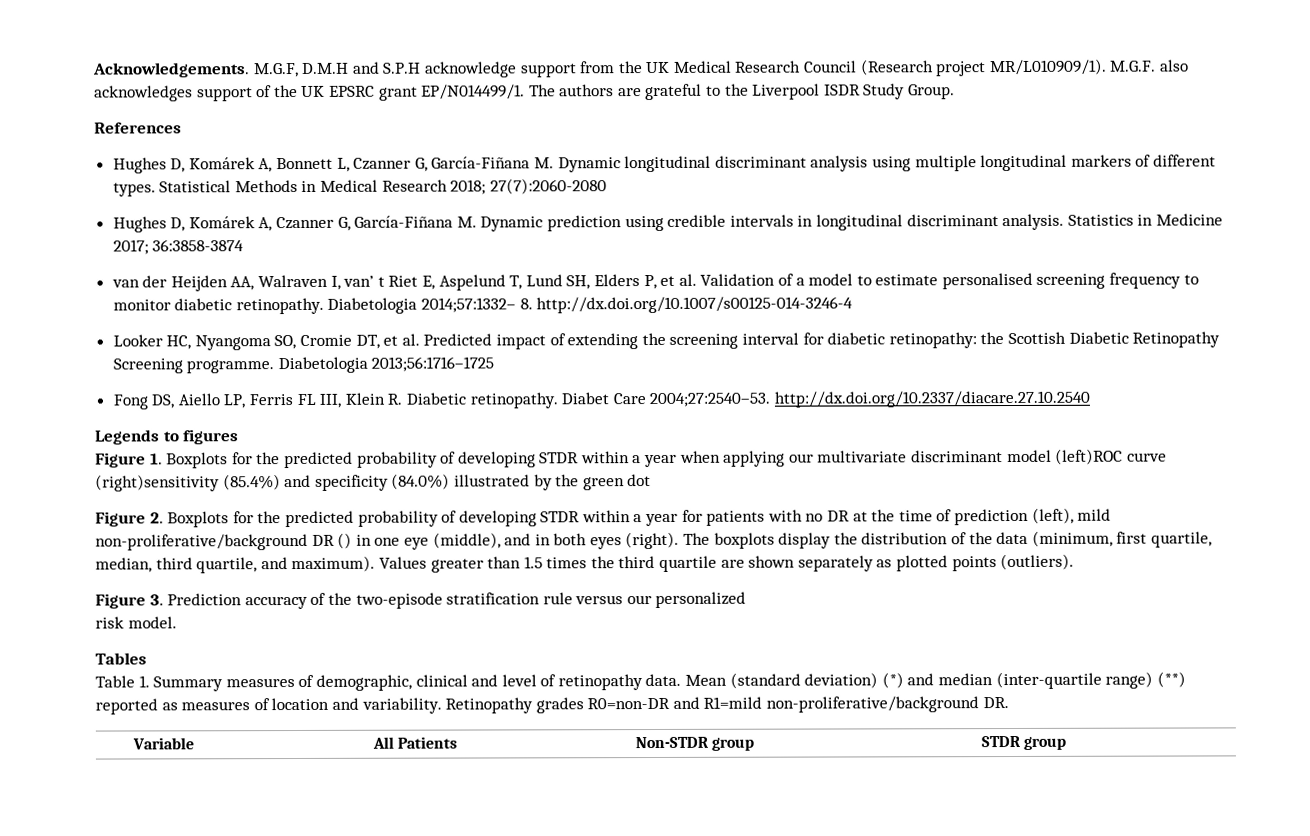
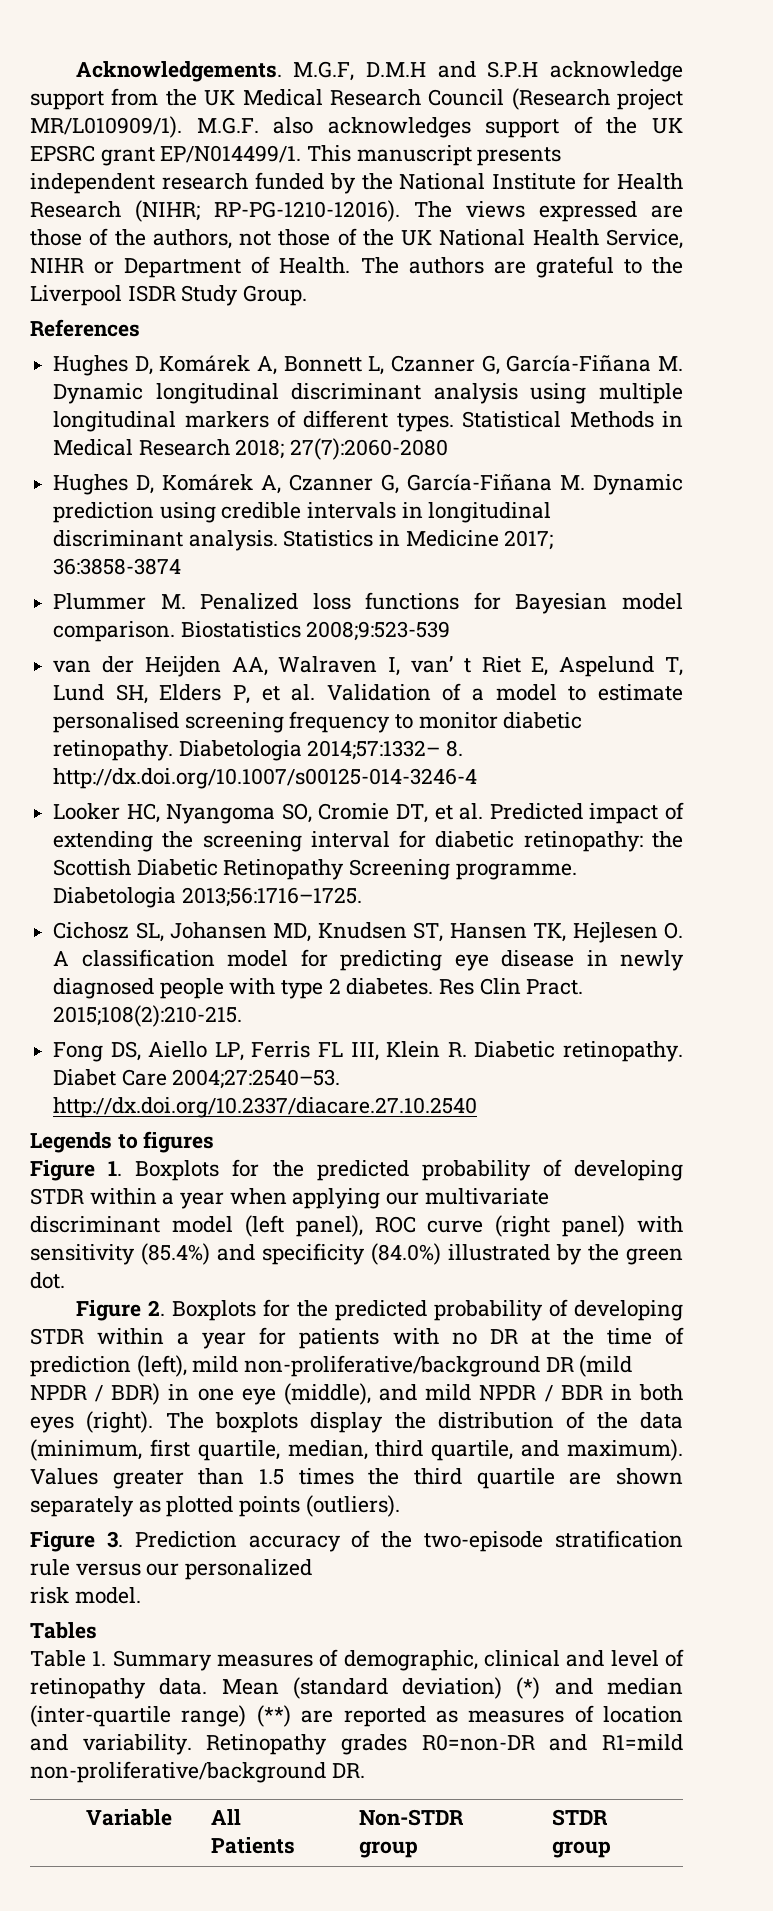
+ This manuscript presents independent research funded by the National Institute for Health Research (NIHR; RP-PG-1210-12016). The views expressed are those of the authors, not those of the UK National Health Service, NIHR or Department of Health.
+ Plummer M. Penalized loss functions for Bayesian model comparison. Biostatistics 2008;9:523-539
- Diabetologia 2013;56:1716–1725
+ Diabetologia 2013;56:1716–1725.
+ Cichosz SL, Johansen MD, Knudsen ST, Hansen TK, Hejlesen O. A classification model for predicting eye disease in newly diagnosed people with type 2 diabetes. Res Clin Pract. 2015;108(2):210-215.
- Figure 1. Boxplots for the predicted probability of developing STDR within a year when applying our multivariate discriminant model (left)ROC curve (right)sensitivity (85.4%) and specificity (84.0%) illustrated by the green dot
+ Figure 1. Boxplots for the predicted probability of developing STDR within a year when applying our multivariate discriminant model (left panel), ROC curve (right panel) with sensitivity (85.4%) and specificity (84.0%) illustrated by the green dot.
- Figure 2. Boxplots for the predicted probability of developing STDR within a year for patients with no DR at the time of prediction (left), mild non-proliferative/background DR () in one eye (middle), and in both eyes (right).
+ Figure 2. Boxplots for the predicted probability of developing STDR within a year for patients with no DR at the time of prediction (left), mild non-proliferative/background DR (mild NPDR / BDR) in one eye (middle), and mild NPDR / BDR in both eyes (right).
- Mean (standard deviation) (*) and median (inter-quartile range) (**) reported as measures of location and variability.
+ Mean (standard deviation) (*) and median (inter-quartile range) (**) are reported as measures of location and variability.

